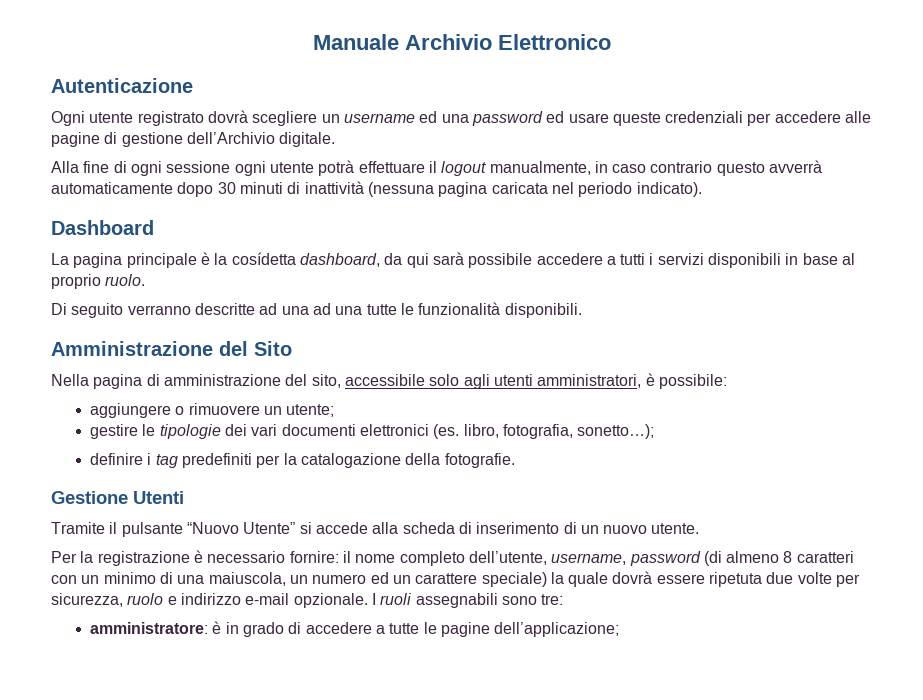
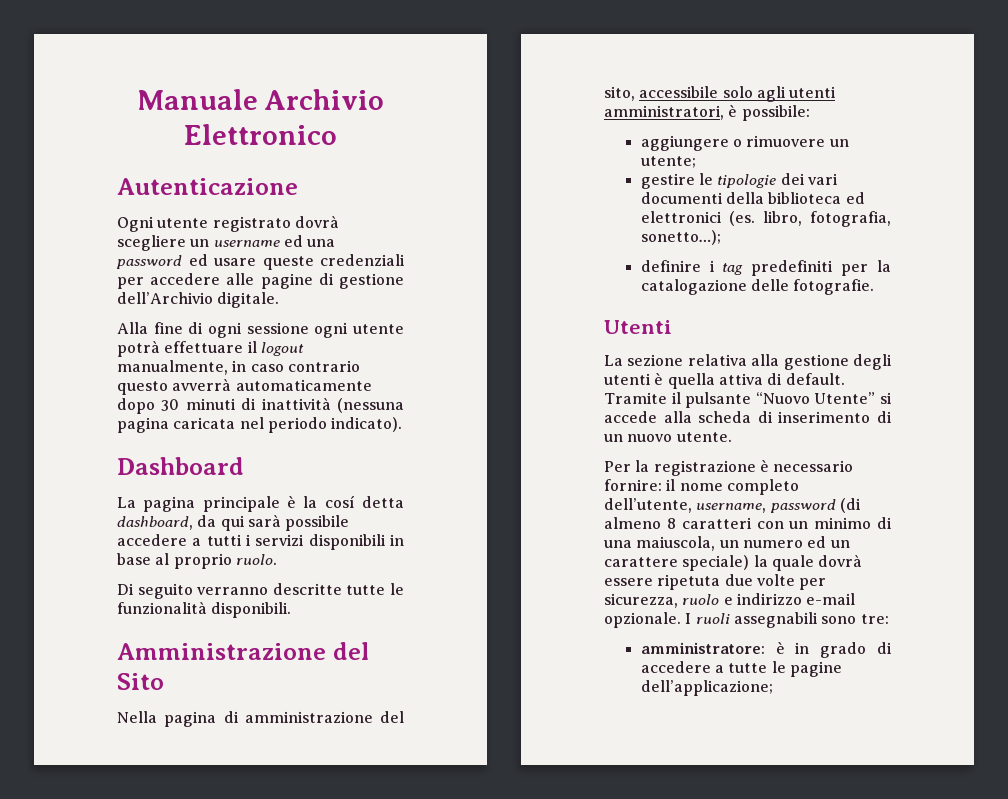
- La pagina principale è la cosídetta dashboard, da qui sarà possibile accedere a tutti i servizi disponibili in base al proprio ruolo.
+ La pagina principale è la cosí detta dashboard, da qui sarà possibile accedere a tutti i servizi disponibili in base al proprio ruolo.
- Di seguito verranno descritte ad una ad una tutte le funzionalità disponibili.
+ Di seguito verranno descritte tutte le funzionalità disponibili.
- gestire le tipologie dei vari documenti elettronici (es. libro, fotografia, sonetto…);
+ gestire le tipologie dei vari documenti della biblioteca ed elettronici (es. libro, fotografia, sonetto…);
- definire i tag predefiniti per la catalogazione della fotografie.
+ definire i tag predefiniti per la catalogazione delle fotografie.
- Gestione Utenti
+ Utenti
+ La sezione relativa alla gestione degli utenti è quella attiva di default.

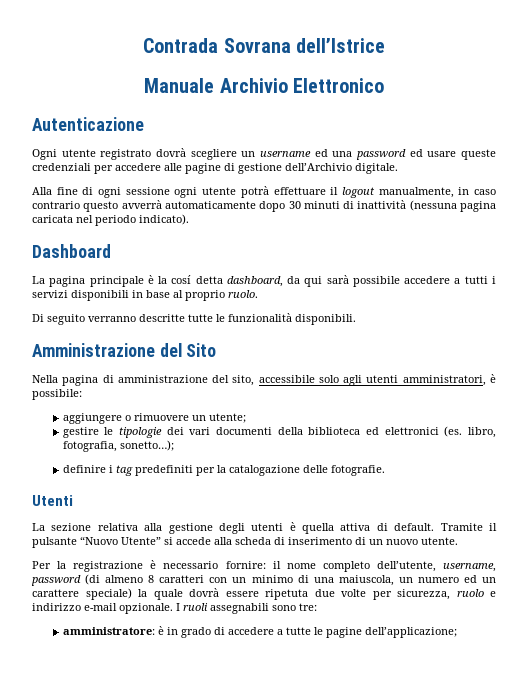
+ Contrada Sovrana dell’Istrice

